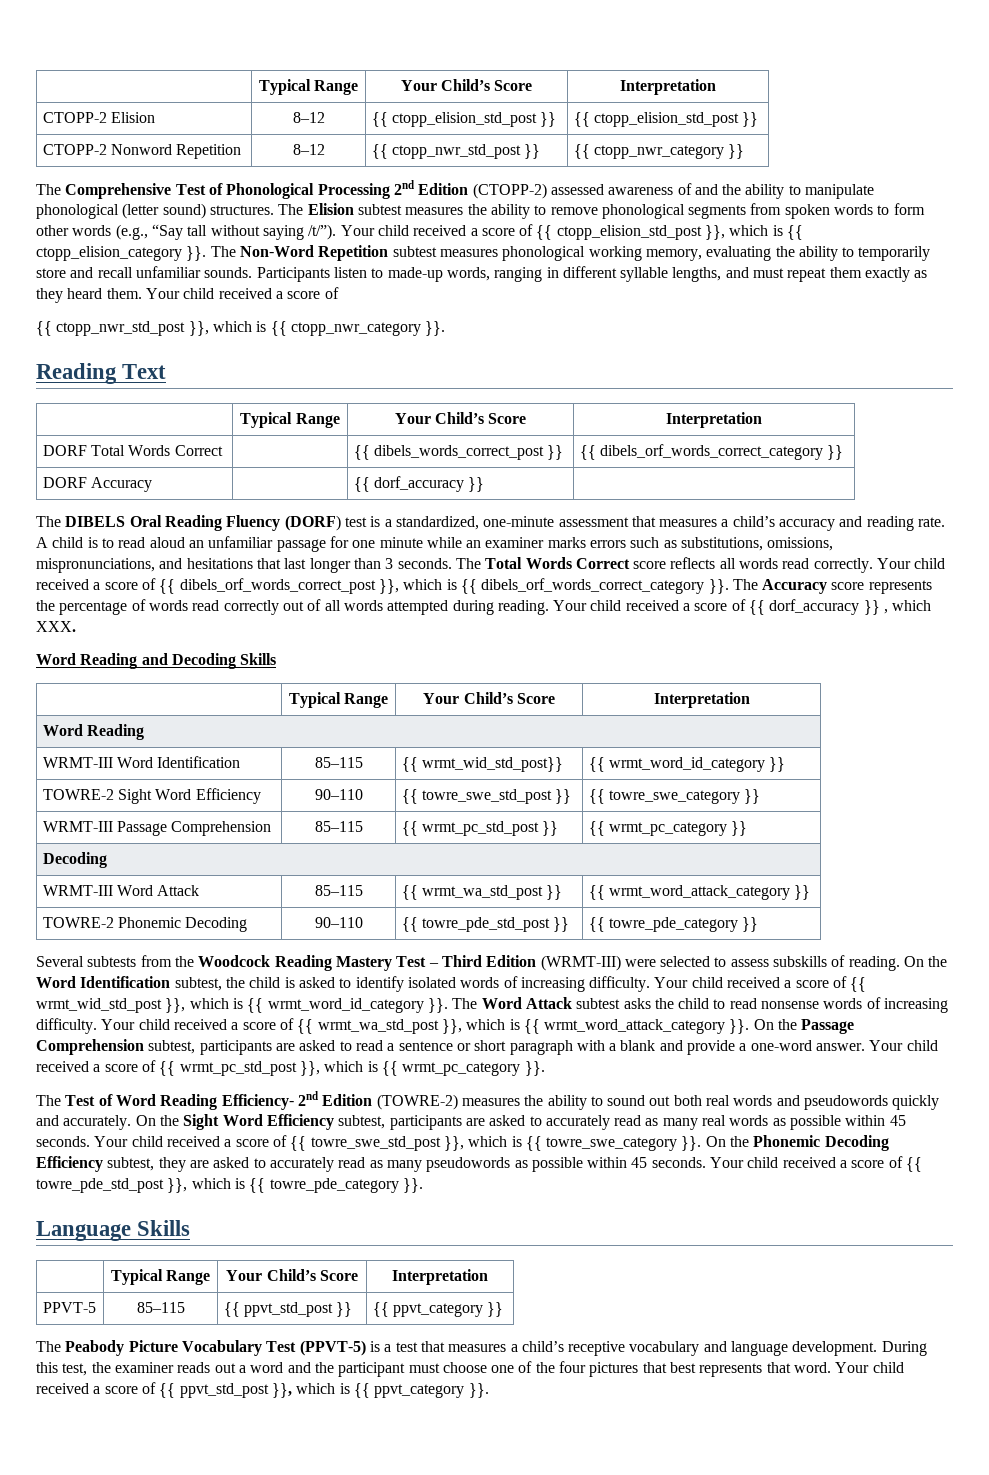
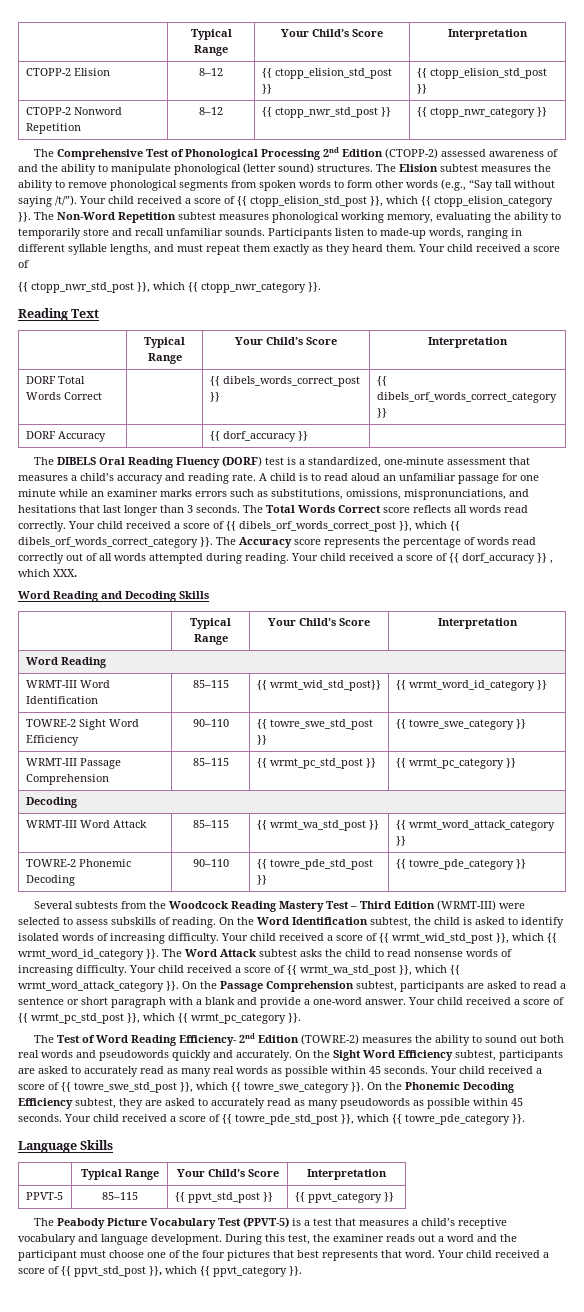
- Your child received a score of {{ ctopp_elision_std_post }}, which is {{ ctopp_elision_category }}.
+ Your child received a score of {{ ctopp_elision_std_post }}, which {{ ctopp_elision_category }}.
- {{ ctopp_nwr_std_post }}, which is {{ ctopp_nwr_category }}.
+ {{ ctopp_nwr_std_post }}, which {{ ctopp_nwr_category }}.
- Your child received a score of {{ dibels_orf_words_correct_post }}, which is {{ dibels_orf_words_correct_category }}.
+ Your child received a score of {{ dibels_orf_words_correct_post }}, which {{ dibels_orf_words_correct_category }}.
- Your child received a score of {{ wrmt_wid_std_post }}, which is {{ wrmt_word_id_category }}.
+ Your child received a score of {{ wrmt_wid_std_post }}, which {{ wrmt_word_id_category }}.
- Your child received a score of {{ wrmt_wa_std_post }}, which is {{ wrmt_word_attack_category }}.
+ Your child received a score of {{ wrmt_wa_std_post }}, which {{ wrmt_word_attack_category }}.
- Your child received a score of {{ wrmt_pc_std_post }}, which is {{ wrmt_pc_category }}.
+ Your child received a score of {{ wrmt_pc_std_post }}, which {{ wrmt_pc_category }}.
- Your child received a score of {{ towre_swe_std_post }}, which is {{ towre_swe_category }}.
+ Your child received a score of {{ towre_swe_std_post }}, which {{ towre_swe_category }}.
- Your child received a score of {{ towre_pde_std_post }}, which is {{ towre_pde_category }}.
+ Your child received a score of {{ towre_pde_std_post }}, which {{ towre_pde_category }}.
- Your child received a score of {{ ppvt_std_post }}, which is {{ ppvt_category }}.
+ Your child received a score of {{ ppvt_std_post }}, which {{ ppvt_category }}.

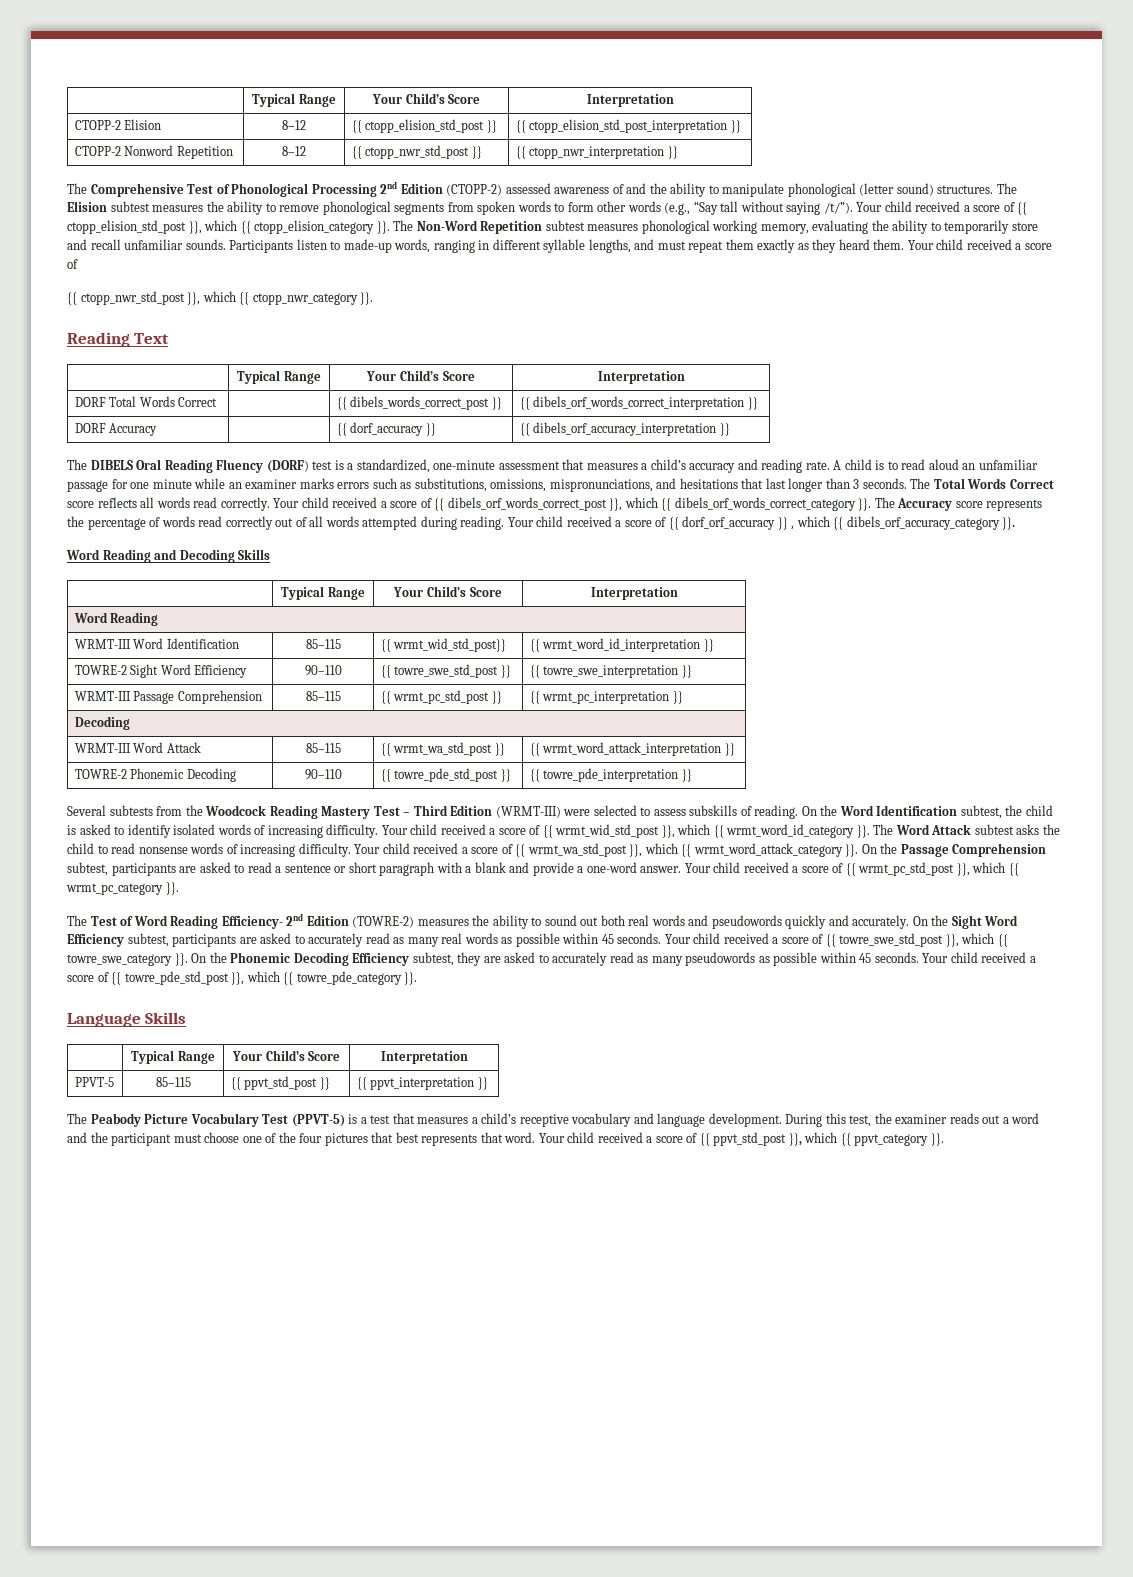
- CTOPP-2 Elision | 8–12 | {{ ctopp_elision_std_post }} | {{ ctopp_elision_std_post }}
+ CTOPP-2 Elision | 8–12 | {{ ctopp_elision_std_post }} | {{ ctopp_elision_std_post_interpretation }}
- CTOPP-2 Nonword Repetition | 8–12 | {{ ctopp_nwr_std_post }} | {{ ctopp_nwr_category }}
+ CTOPP-2 Nonword Repetition | 8–12 | {{ ctopp_nwr_std_post }} | {{ ctopp_nwr_interpretation }}
- DORF Total Words Correct | | {{ dibels_words_correct_post }} | {{ dibels_orf_words_correct_category }}
+ DORF Total Words Correct | | {{ dibels_words_correct_post }} | {{ dibels_orf_words_correct_interpretation }}
- DORF Accuracy | | {{ dorf_accuracy }} |
+ DORF Accuracy | | {{ dorf_accuracy }} | {{ dibels_orf_accuracy_interpretation }}
- Your child received a score of {{ dorf_accuracy }} , which XXX.
+ Your child received a score of {{ dorf_orf_accuracy }} , which {{ dibels_orf_accuracy_category }}.
- WRMT-III Word Identification | 85–115 | {{ wrmt_wid_std_post}} | {{ wrmt_word_id_category }}
+ WRMT-III Word Identification | 85–115 | {{ wrmt_wid_std_post}} | {{ wrmt_word_id_interpretation }}
- TOWRE-2 Sight Word Efficiency | 90–110 | {{ towre_swe_std_post }} | {{ towre_swe_category }}
+ TOWRE-2 Sight Word Efficiency | 90–110 | {{ towre_swe_std_post }} | {{ towre_swe_interpretation }}
- WRMT-III Passage Comprehension | 85–115 | {{ wrmt_pc_std_post }} | {{ wrmt_pc_category }}
+ WRMT-III Passage Comprehension | 85–115 | {{ wrmt_pc_std_post }} | {{ wrmt_pc_interpretation }}
- WRMT-III Word Attack | 85–115 | {{ wrmt_wa_std_post }} | {{ wrmt_word_attack_category }}
+ WRMT-III Word Attack | 85–115 | {{ wrmt_wa_std_post }} | {{ wrmt_word_attack_interpretation }}
- TOWRE-2 Phonemic Decoding | 90–110 | {{ towre_pde_std_post }} | {{ towre_pde_category }}
+ TOWRE-2 Phonemic Decoding | 90–110 | {{ towre_pde_std_post }} | {{ towre_pde_interpretation }}
- PPVT-5 | 85–115 | {{ ppvt_std_post }} | {{ ppvt_category }}
+ PPVT-5 | 85–115 | {{ ppvt_std_post }} | {{ ppvt_interpretation }}

